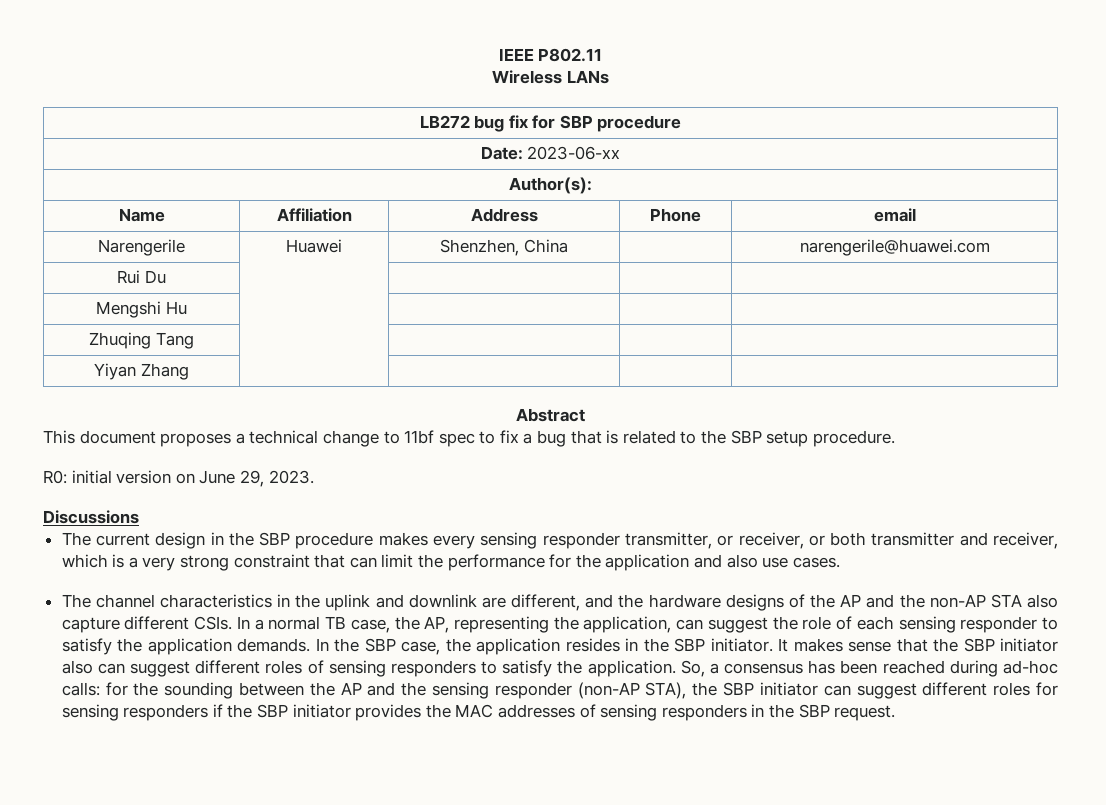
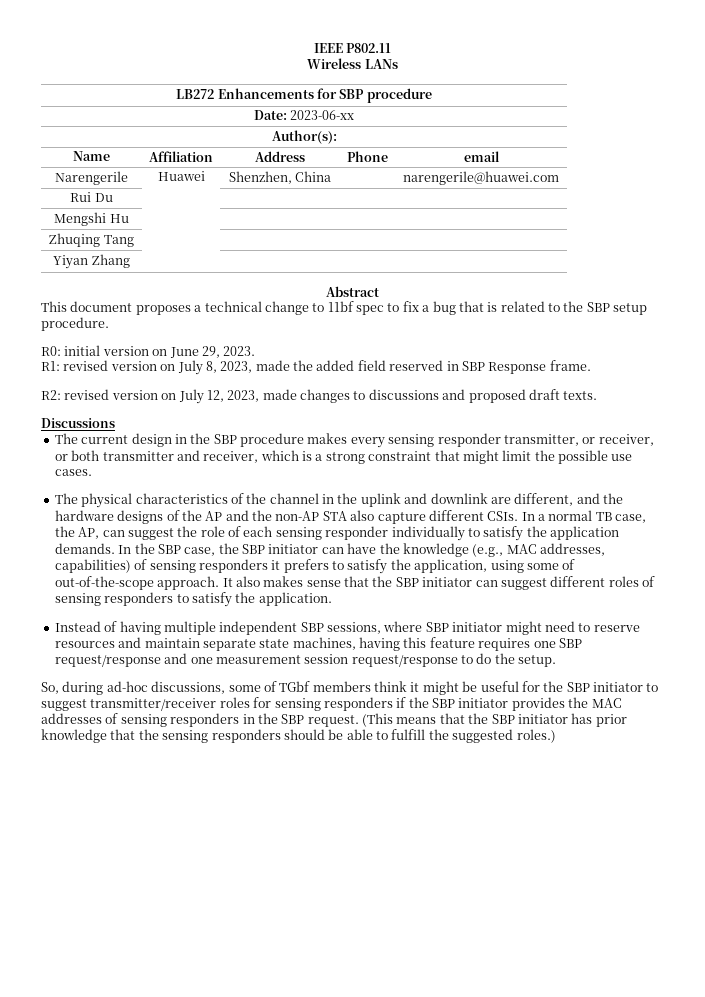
- LB272 bug fix for SBP procedure
+ LB272 Enhancements for SBP procedure
+ R1: revised version on July 8, 2023, made the added field reserved in SBP Response frame.
+ R2: revised version on July 12, 2023, made changes to discussions and proposed draft texts.
- The current design in the SBP procedure makes every sensing responder transmitter, or receiver, or both transmitter and receiver, which is a very strong constraint that can limit the performance for the application and also use cases.
- The channel characteristics in the uplink and downlink are different, and the hardware designs of the AP and the non-AP STA also capture different CSIs.
+ The current design in the SBP procedure makes every sensing responder transmitter, or receiver, or both transmitter and receiver, which is a strong constraint that might limit the possible use cases.
+ The physical characteristics of the channel in the uplink and downlink are different, and the hardware designs of the AP and the non-AP STA also capture different CSIs.
- In a normal TB case, the AP, representing the application, can suggest the role of each sensing responder to satisfy the application demands.
+ In a normal TB case, the AP, can suggest the role of each sensing responder individually to satisfy the application demands.
- In the SBP case, the application resides in the SBP initiator. It makes sense that the SBP initiator also can suggest different roles of sensing responders to satisfy the application. So, a consensus has been reached during ad-hoc calls: for the sounding between the AP and the sensing responder (non-AP STA), the SBP initiator can suggest different roles for sensing responders if the SBP initiator provides the MAC addresses of sensing responders in the SBP request.
+ In the SBP case, the SBP initiator can have the knowledge (e.g., MAC addresses, capabilities) of sensing responders it prefers to satisfy the application, using some of out-of-the-scope approach. It also makes sense that the SBP initiator can suggest different roles of sensing responders to satisfy the application.
+ Instead of having multiple independent SBP sessions, where SBP initiator might need to reserve resources and maintain separate state machines, having this feature requires one SBP request/response and one measurement session request/response to do the setup.
+ So, during ad-hoc discussions, some of TGbf members think it might be useful for the SBP initiator to suggest transmitter/receiver roles for sensing responders if the SBP initiator provides the MAC addresses of sensing responders in the SBP request.
+ (This means that the SBP initiator has prior knowledge that the sensing responders should be able to fulfill the suggested roles.)

